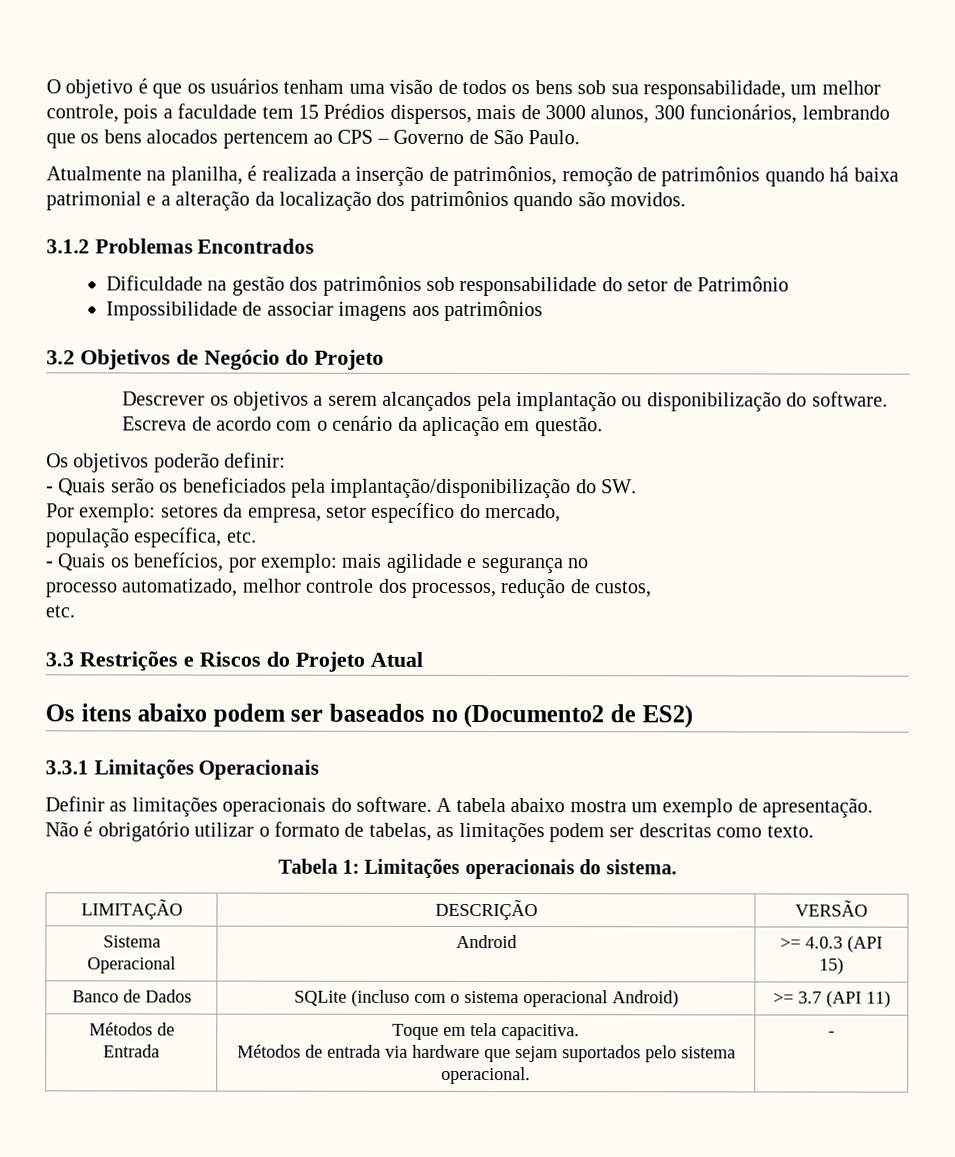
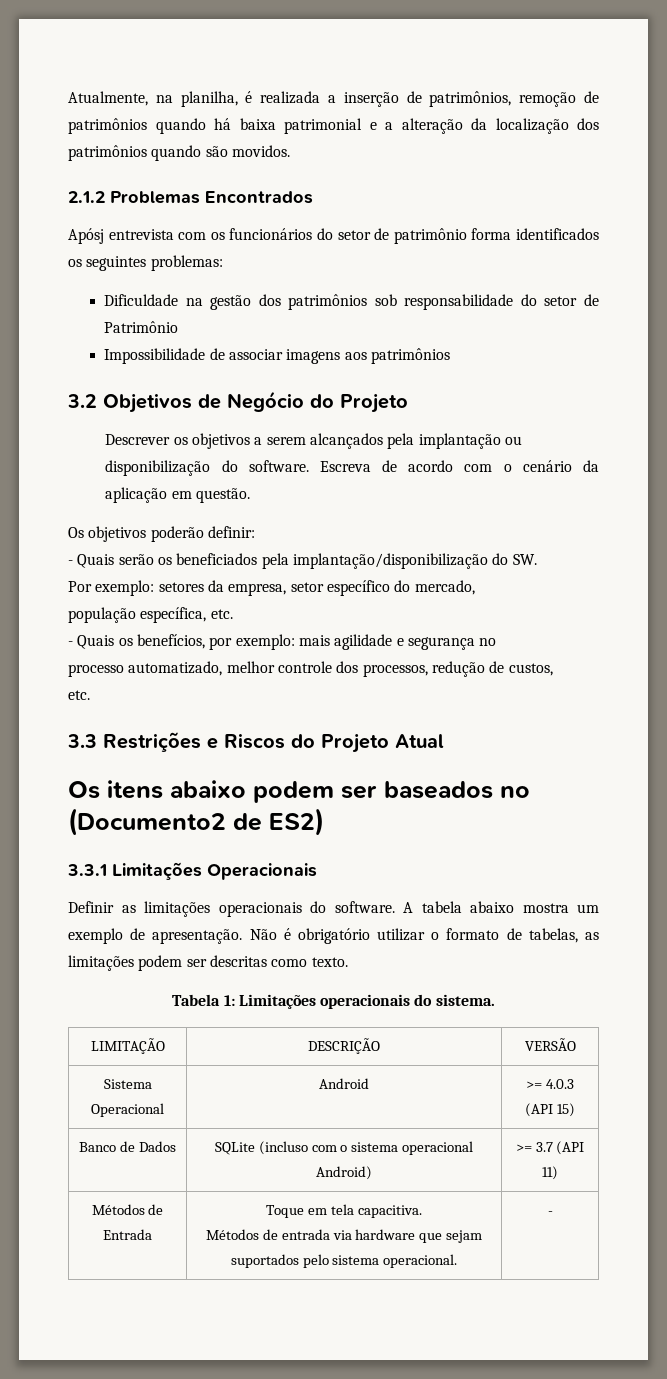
- O objetivo é que os usuários tenham uma visão de todos os bens sob sua responsabilidade, um melhor controle, pois a faculdade tem 15 Prédios dispersos, mais de 3000 alunos, 300 funcionários, lembrando que os bens alocados pertencem ao CPS – Governo de São Paulo.
- Atualmente na planilha, é realizada a inserção de patrimônios, remoção de patrimônios quando há baixa patrimonial e a alteração da localização dos patrimônios quando são movidos.
+ Atualmente, na planilha, é realizada a inserção de patrimônios, remoção de patrimônios quando há baixa patrimonial e a alteração da localização dos patrimônios quando são movidos.
- 3.1.2 Problemas Encontrados
+ 2.1.2 Problemas Encontrados
+ Apósj entrevista com os funcionários do setor de patrimônio forma identificados os seguintes problemas:

